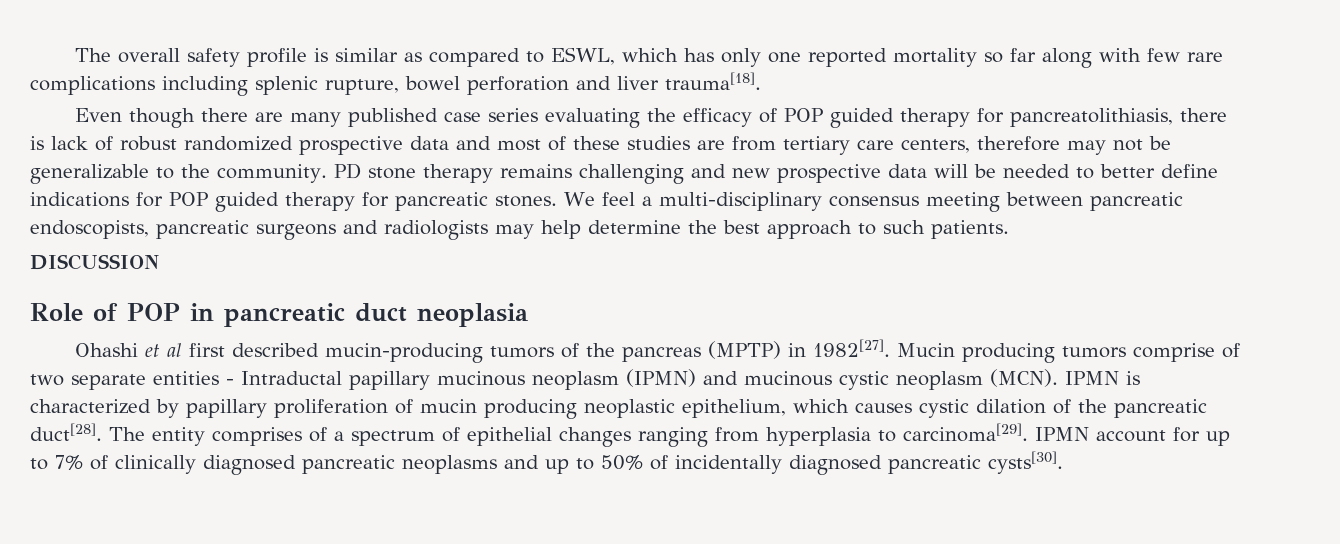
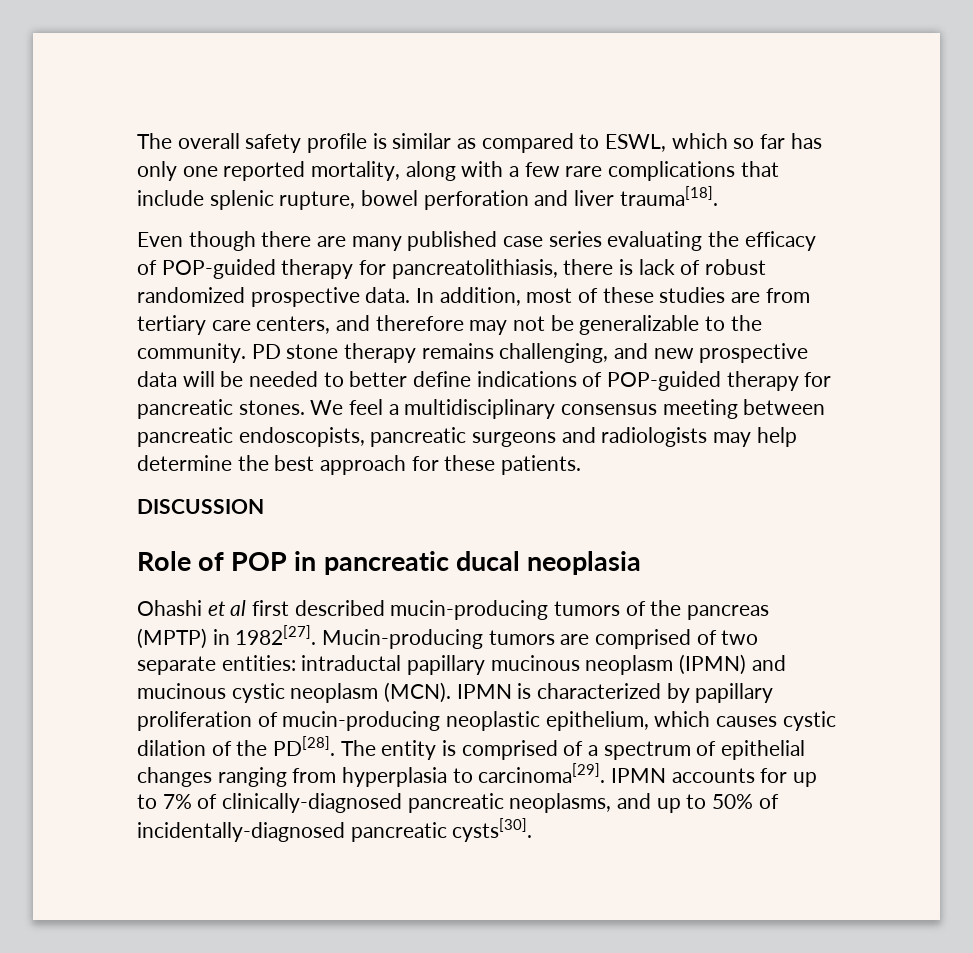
- The overall safety profile is similar as compared to ESWL, which has only one reported mortality so far along with few rare complications including splenic rupture, bowel perforation and liver trauma[18].
+ The overall safety profile is similar as compared to ESWL, which so far has only one reported mortality, along with a few rare complications that include splenic rupture, bowel perforation and liver trauma[18].
- Even though there are many published case series evaluating the efficacy of POP guided therapy for pancreatolithiasis, there is lack of robust randomized prospective data and most of these studies are from tertiary care centers, therefore may not be generalizable to the community.
+ Even though there are many published case series evaluating the efficacy of POP-guided therapy for pancreatolithiasis, there is lack of robust randomized prospective data. In addition, most of these studies are from tertiary care centers, and therefore may not be generalizable to the community.
- PD stone therapy remains challenging and new prospective data will be needed to better define indications for POP guided therapy for pancreatic stones.
+ PD stone therapy remains challenging, and new prospective data will be needed to better define indications of POP-guided therapy for pancreatic stones.
- We feel a multi-disciplinary consensus meeting between pancreatic endoscopists, pancreatic surgeons and radiologists may help determine the best approach to such patients.
+ We feel a multidisciplinary consensus meeting between pancreatic endoscopists, pancreatic surgeons and radiologists may help determine the best approach for these patients.
- Role of POP in pancreatic duct neoplasia
+ Role of POP in pancreatic ducal neoplasia
- Mucin producing tumors comprise of two separate entities - Intraductal papillary mucinous neoplasm (IPMN) and mucinous cystic neoplasm (MCN).
+ Mucin-producing tumors are comprised of two separate entities: intraductal papillary mucinous neoplasm (IPMN) and mucinous cystic neoplasm (MCN).
- IPMN is characterized by papillary proliferation of mucin producing neoplastic epithelium, which causes cystic dilation of the pancreatic duct[28]. The entity comprises of a spectrum of epithelial changes ranging from hyperplasia to carcinoma[29].
+ IPMN is characterized by papillary proliferation of mucin-producing neoplastic epithelium, which causes cystic dilation of the PD[28]. The entity is comprised of a spectrum of epithelial changes ranging from hyperplasia to carcinoma[29].
- IPMN account for up to 7% of clinically diagnosed pancreatic neoplasms and up to 50% of incidentally diagnosed pancreatic cysts[30].
+ IPMN accounts for up to 7% of clinically-diagnosed pancreatic neoplasms, and up to 50% of incidentally-diagnosed pancreatic cysts[30].

